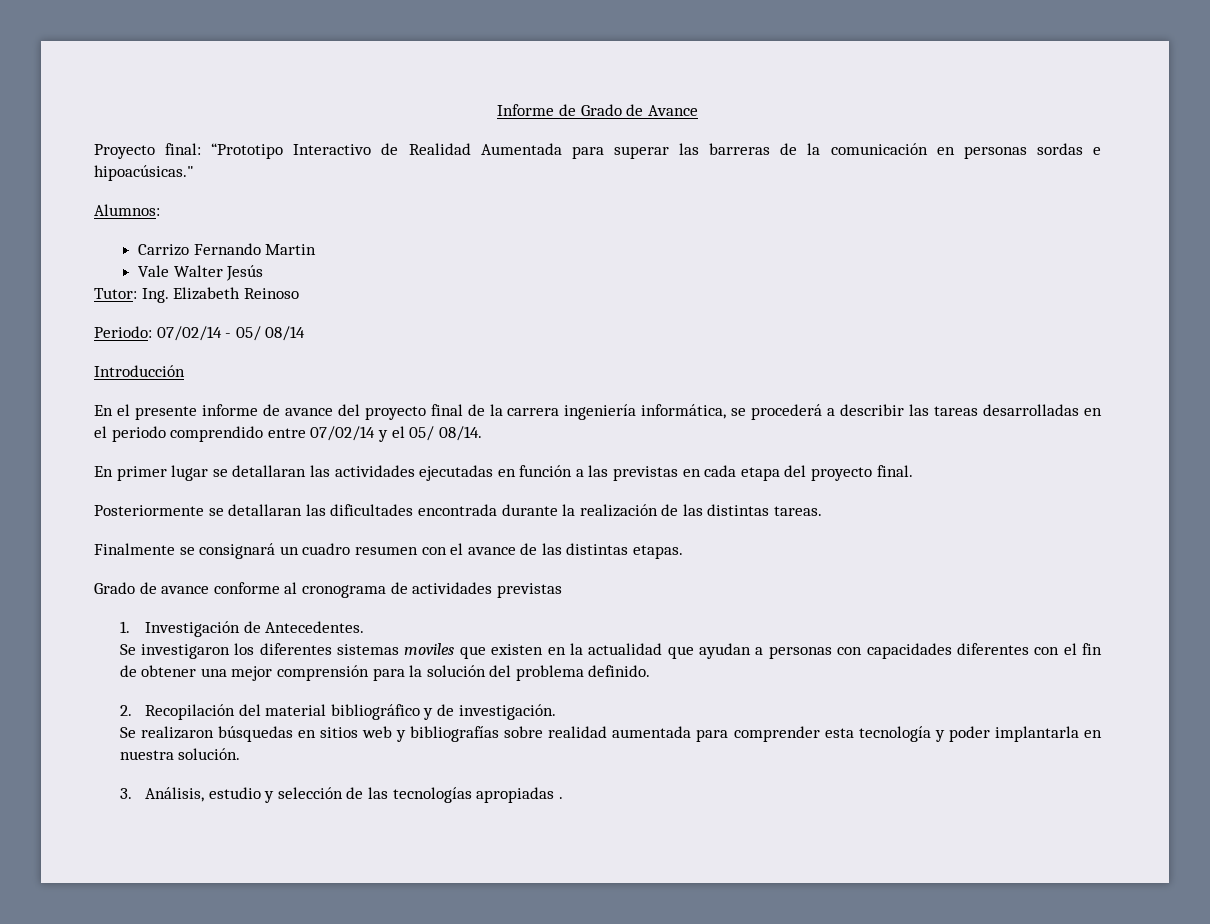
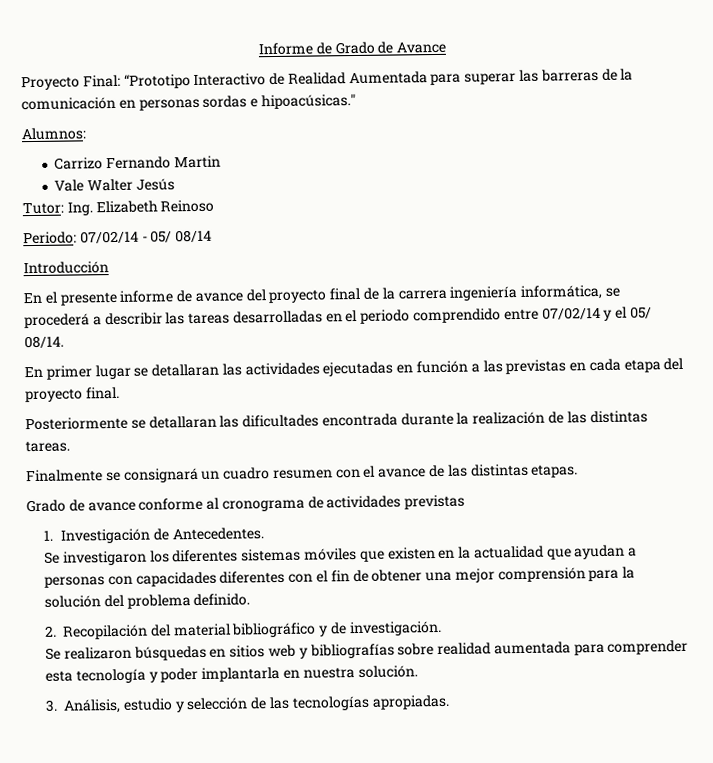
- Proyecto final: “Prototipo Interactivo de Realidad Aumentada para superar las barreras de la comunicación en personas sordas e hipoacúsicas."
+ Proyecto Final: “Prototipo Interactivo de Realidad Aumentada para superar las barreras de la comunicación en personas sordas e hipoacúsicas."
- Se investigaron los diferentes sistemas moviles que existen en la actualidad que ayudan a personas con capacidades diferentes con el fin de obtener una mejor comprensión para la solución del problema definido.
+ Se investigaron los diferentes sistemas móviles que existen en la actualidad que ayudan a personas con capacidades diferentes con el fin de obtener una mejor comprensión para la solución del problema definido.
- 3. Análisis, estudio y selección de las tecnologías apropiadas .
+ 3. Análisis, estudio y selección de las tecnologías apropiadas.

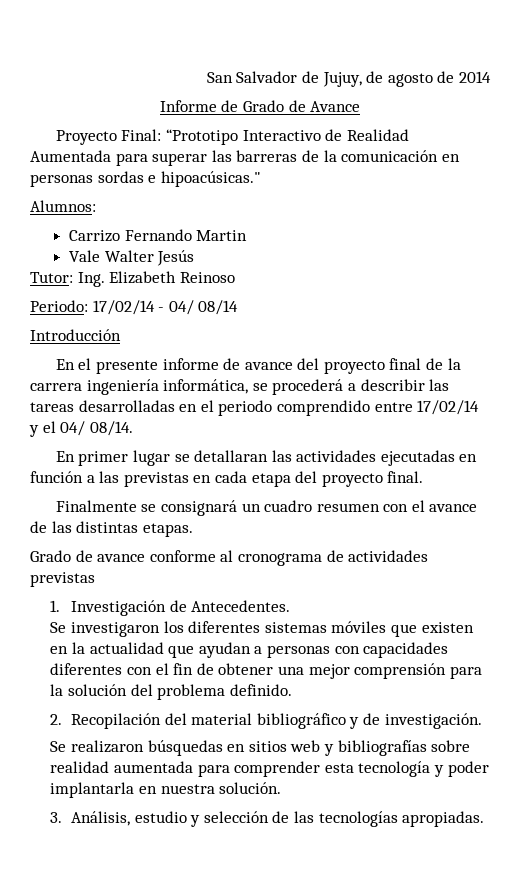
+ San Salvador de Jujuy, de agosto de 2014
- Periodo: 07/02/14 - 05/ 08/14
+ Periodo: 17/02/14 - 04/ 08/14
- En el presente informe de avance del proyecto final de la carrera ingeniería informática, se procederá a describir las tareas desarrolladas en el periodo comprendido entre 07/02/14 y el 05/ 08/14.
+ En el presente informe de avance del proyecto final de la carrera ingeniería informática, se procederá a describir las tareas desarrolladas en el periodo comprendido entre 17/02/14 y el 04/ 08/14.
- Posteriormente se detallaran las dificultades encontrada durante la realización de las distintas tareas.

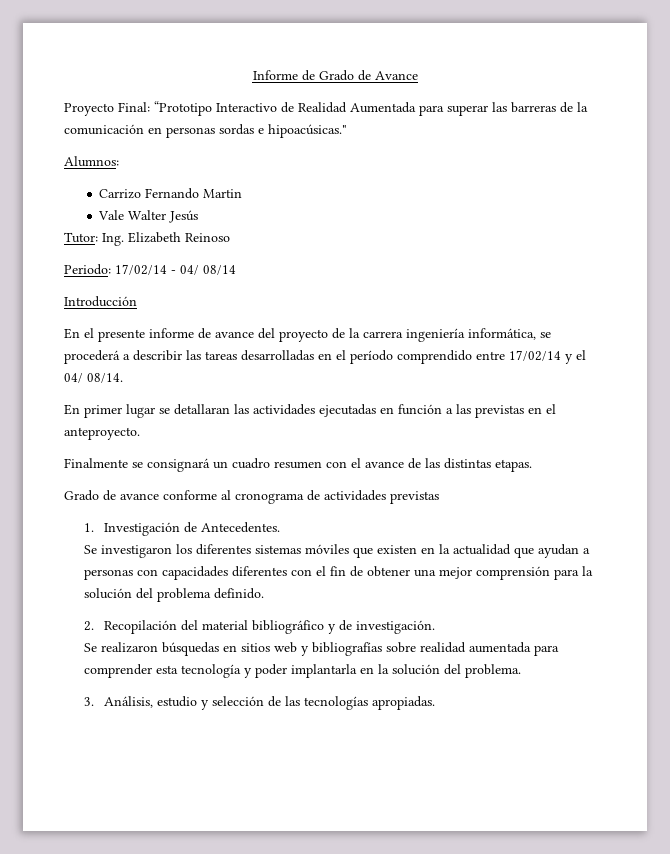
- San Salvador de Jujuy, de agosto de 2014
- En el presente informe de avance del proyecto final de la carrera ingeniería informática, se procederá a describir las tareas desarrolladas en el periodo comprendido entre 17/02/14 y el 04/ 08/14.
+ En el presente informe de avance del proyecto de la carrera ingeniería informática, se procederá a describir las tareas desarrolladas en el período comprendido entre 17/02/14 y el 04/ 08/14.
- En primer lugar se detallaran las actividades ejecutadas en función a las previstas en cada etapa del proyecto final.
+ En primer lugar se detallaran las actividades ejecutadas en función a las previstas en el anteproyecto.
- Se realizaron búsquedas en sitios web y bibliografías sobre realidad aumentada para comprender esta tecnología y poder implantarla en nuestra solución.
+ Se realizaron búsquedas en sitios web y bibliografías sobre realidad aumentada para comprender esta tecnología y poder implantarla en la solución del problema.

